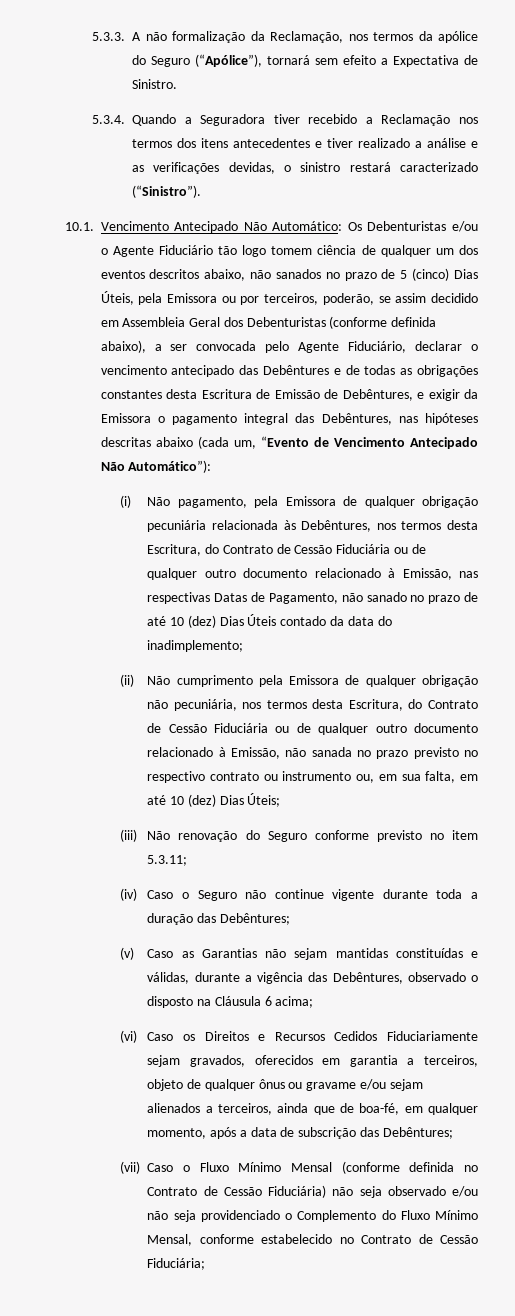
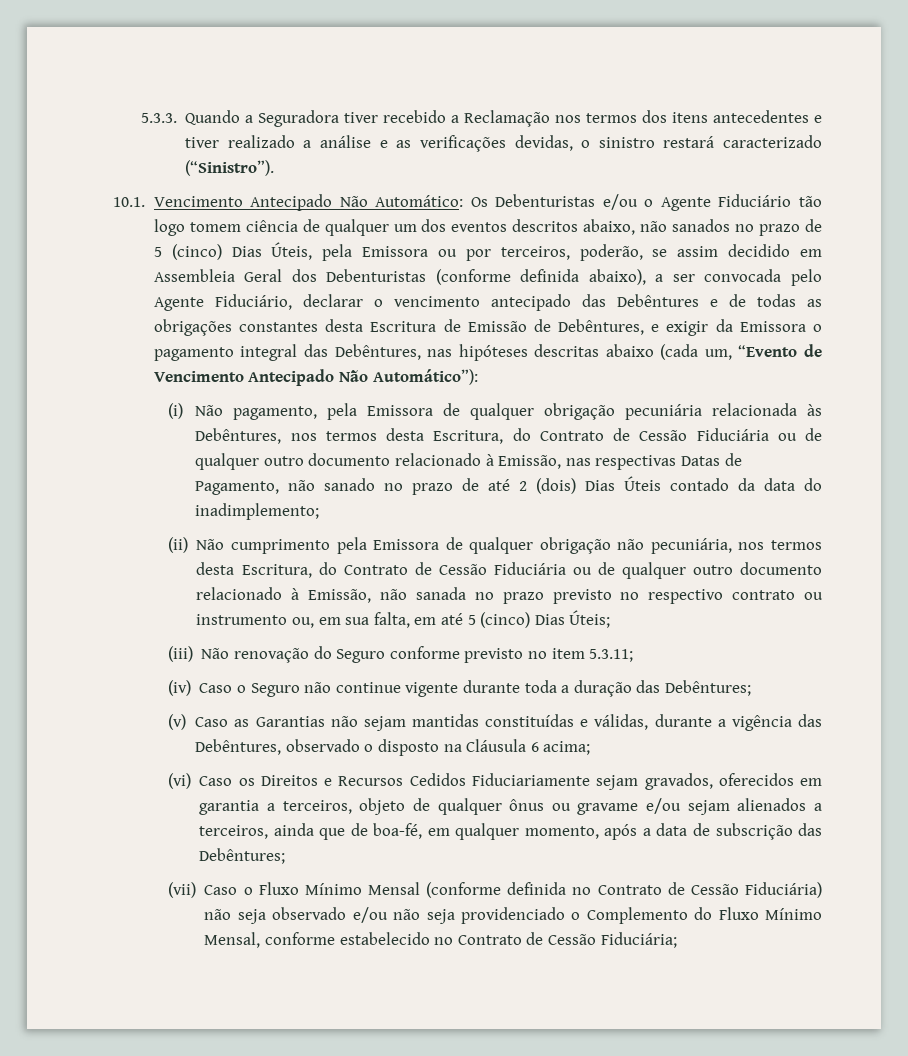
- 5.3.3. A não formalização da Reclamação, nos termos da apólice do Seguro (“Apólice”), tornará sem efeito a Expectativa de Sinistro.
- 5.3.4. Quando a Seguradora tiver recebido a Reclamação nos termos dos itens antecedentes e tiver realizado a análise e as verificações devidas, o sinistro restará caracterizado (“Sinistro”).
+ 5.3.3. Quando a Seguradora tiver recebido a Reclamação nos termos dos itens antecedentes e tiver realizado a análise e as verificações devidas, o sinistro restará caracterizado (“Sinistro”).
- (i) Não pagamento, pela Emissora de qualquer obrigação pecuniária relacionada às Debêntures, nos termos desta Escritura, do Contrato de Cessão Fiduciária ou de qualquer outro documento relacionado à Emissão, nas respectivas Datas de Pagamento, não sanado no prazo de até 10 (dez) Dias Úteis contado da data do inadimplemento;
+ (i) Não pagamento, pela Emissora de qualquer obrigação pecuniária relacionada às Debêntures, nos termos desta Escritura, do Contrato de Cessão Fiduciária ou de qualquer outro documento relacionado à Emissão, nas respectivas Datas de Pagamento, não sanado no prazo de até 2 (dois) Dias Úteis contado da data do inadimplemento;
- (ii) Não cumprimento pela Emissora de qualquer obrigação não pecuniária, nos termos desta Escritura, do Contrato de Cessão Fiduciária ou de qualquer outro documento relacionado à Emissão, não sanada no prazo previsto no respectivo contrato ou instrumento ou, em sua falta, em até 10 (dez) Dias Úteis;
+ (ii) Não cumprimento pela Emissora de qualquer obrigação não pecuniária, nos termos desta Escritura, do Contrato de Cessão Fiduciária ou de qualquer outro documento relacionado à Emissão, não sanada no prazo previsto no respectivo contrato ou instrumento ou, em sua falta, em até 5 (cinco) Dias Úteis;

